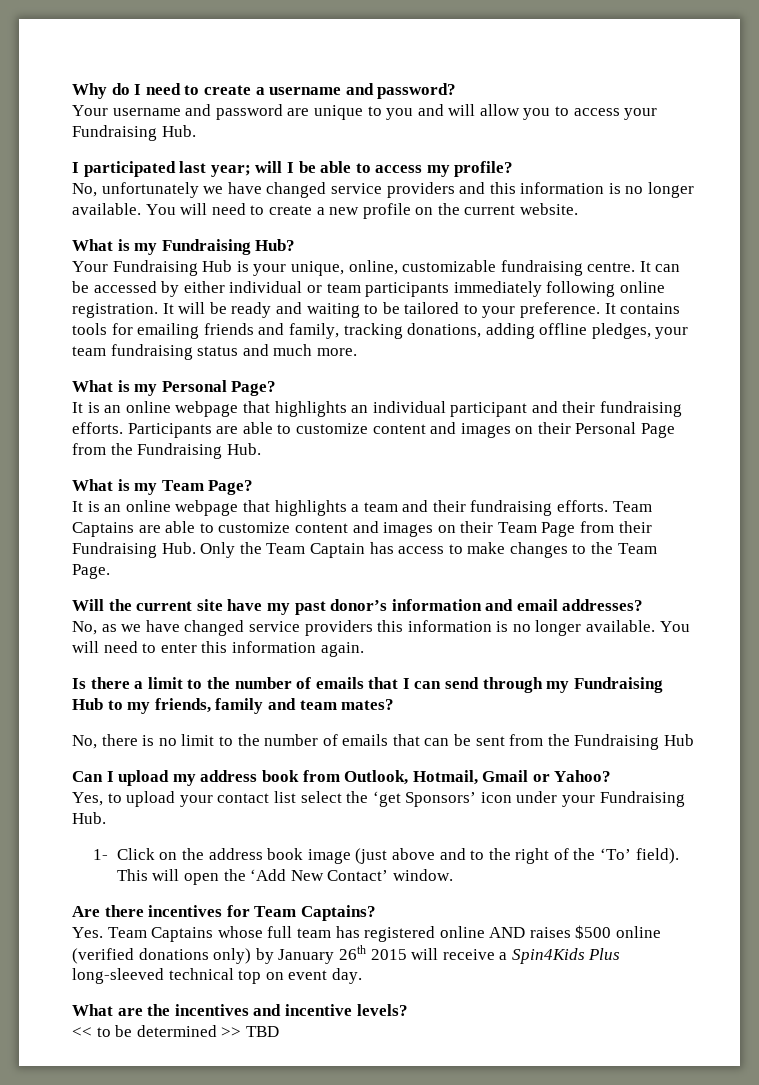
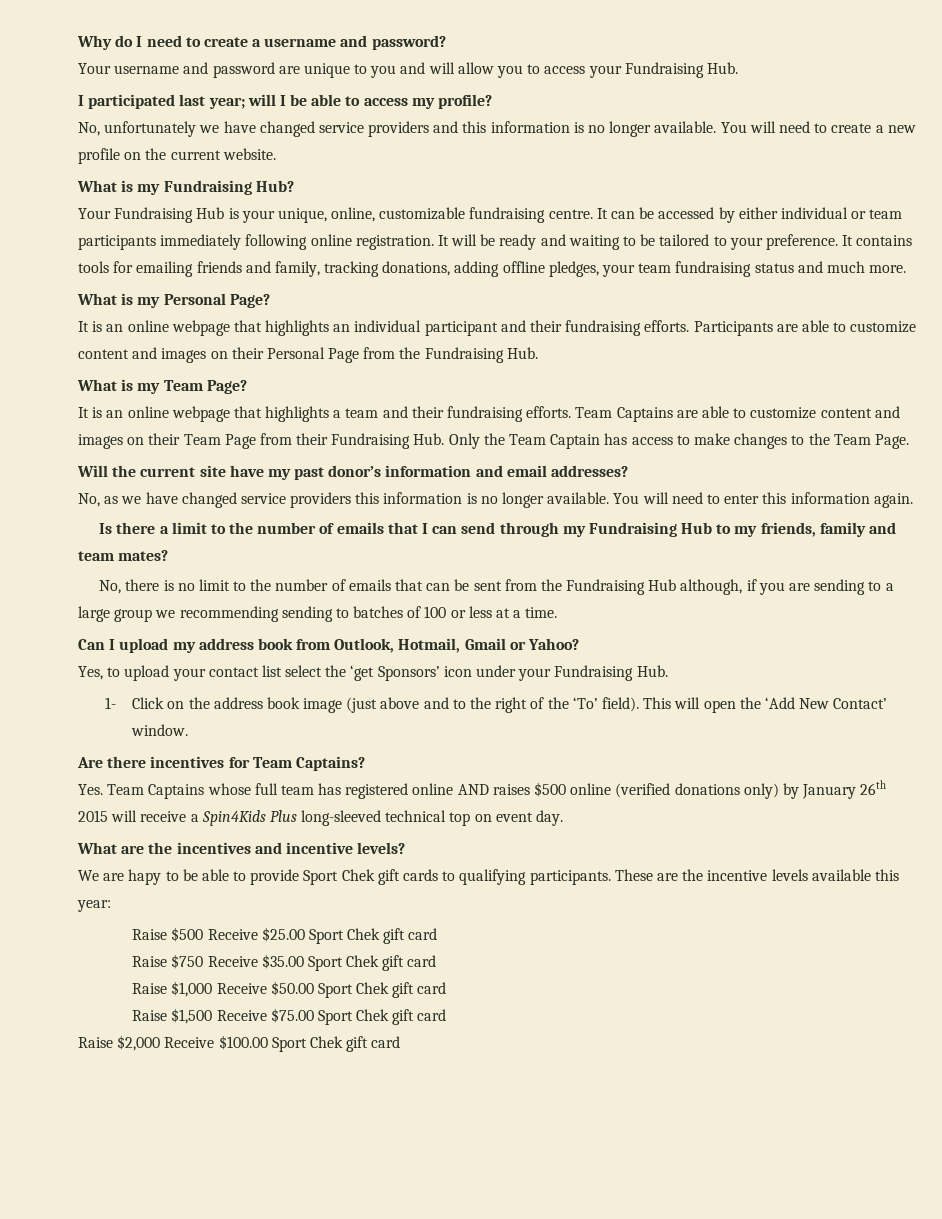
- No, there is no limit to the number of emails that can be sent from the Fundraising Hub
+ No, there is no limit to the number of emails that can be sent from the Fundraising Hub although, if you are sending to a large group we recommending sending to batches of 100 or less at a time.
- << to be determined >> TBD
+ We are hapy to be able to provide Sport Chek gift cards to qualifying participants. These are the incentive levels available this year:
+ Raise $500 Receive $25.00 Sport Chek gift card
+ Raise $750 Receive $35.00 Sport Chek gift card
+ Raise $1,000 Receive $50.00 Sport Chek gift card
+ Raise $1,500 Receive $75.00 Sport Chek gift card
+ Raise $2,000 Receive $100.00 Sport Chek gift card

